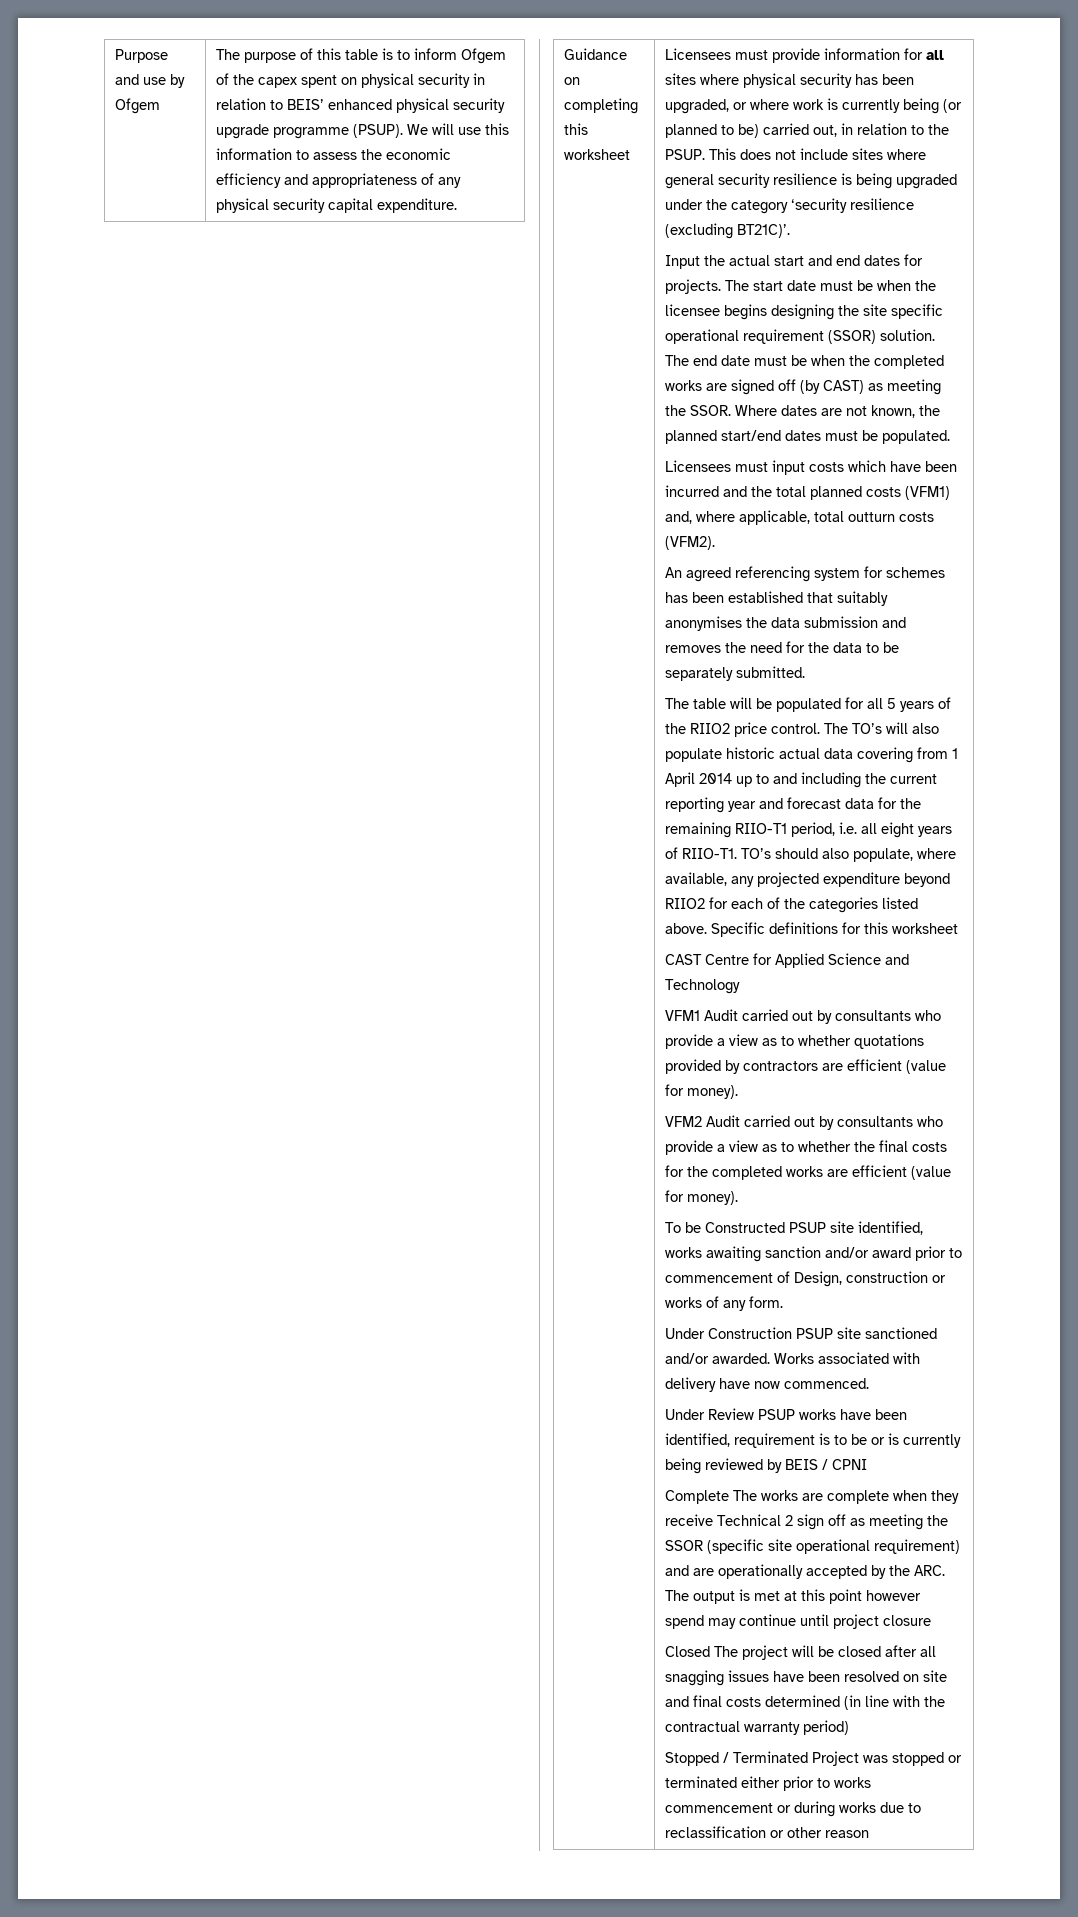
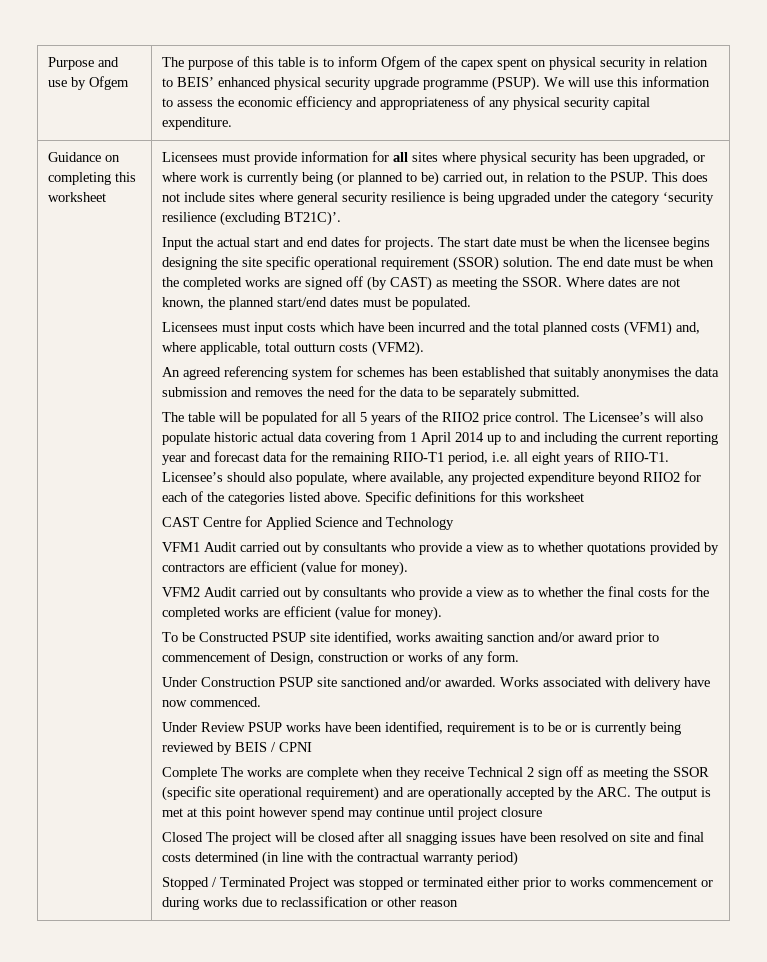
- The TO’s will also populate historic actual data covering from 1 April 2014 up to and including the current reporting year and forecast data for the remaining RIIO-T1 period, i.e. all eight years of RIIO-T1.
+ The Licensee’s will also populate historic actual data covering from 1 April 2014 up to and including the current reporting year and forecast data for the remaining RIIO-T1 period, i.e. all eight years of RIIO-T1.
- TO’s should also populate, where available, any projected expenditure beyond RIIO2 for each of the categories listed above.
+ Licensee’s should also populate, where available, any projected expenditure beyond RIIO2 for each of the categories listed above.

